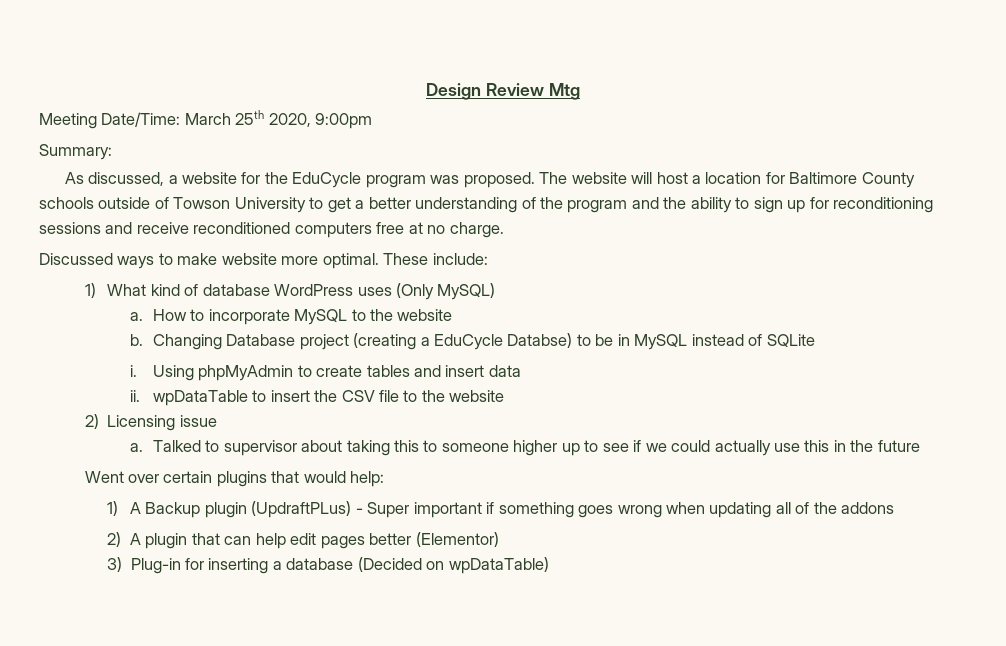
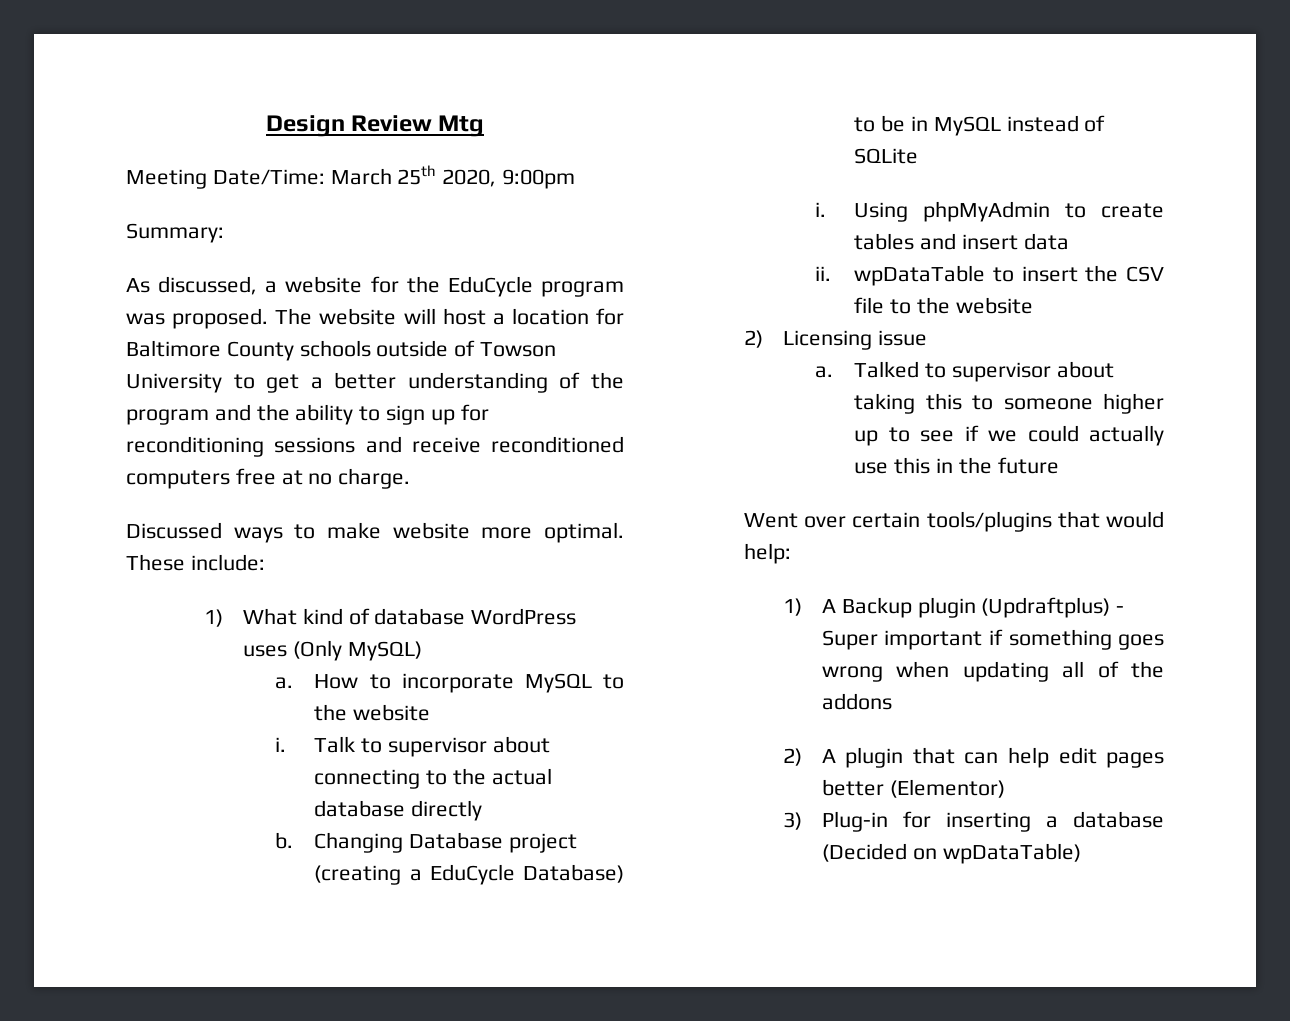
+ i. Talk to supervisor about connecting to the actual database directly
- Changing Database project (creating a EduCycle Databse) to be in MySQL instead of SQLite
+ Changing Database project (creating a EduCycle Database) to be in MySQL instead of SQLite
- Went over certain plugins that would help:
+ Went over certain tools/plugins that would help:
- 1) A Backup plugin (UpdraftPLus) - Super important if something goes wrong when updating all of the addons
+ 1) A Backup plugin (Updraftplus) - Super important if something goes wrong when updating all of the addons

